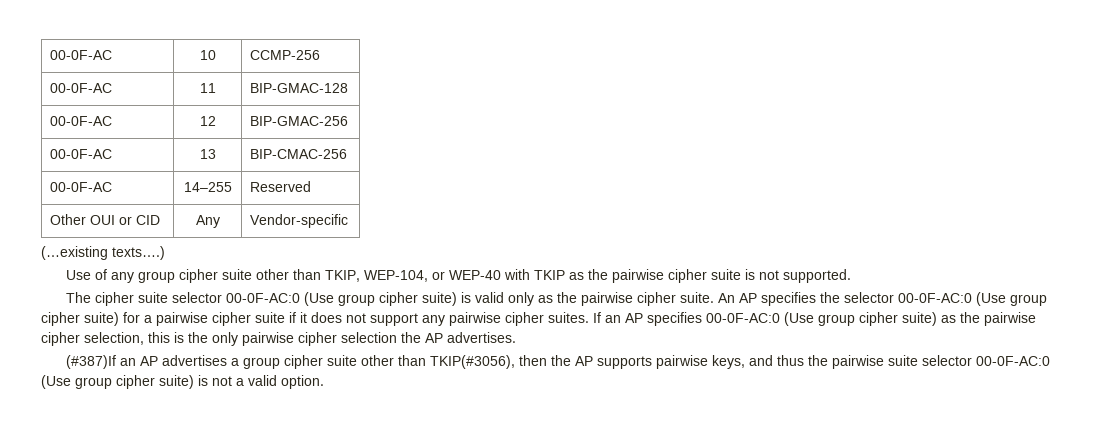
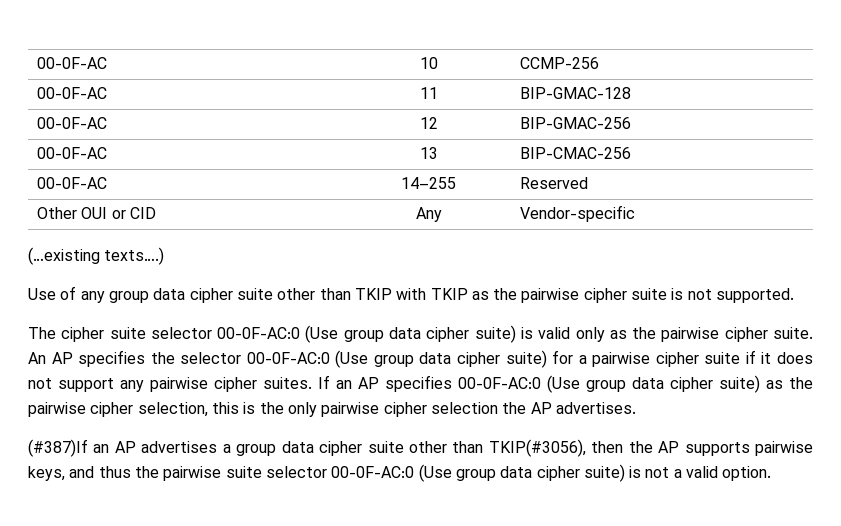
- Use of any group cipher suite other than TKIP, WEP-104, or WEP-40 with TKIP as the pairwise cipher suite is not supported.
+ Use of any group data cipher suite other than TKIP with TKIP as the pairwise cipher suite is not supported.
- The cipher suite selector 00-0F-AC:0 (Use group cipher suite) is valid only as the pairwise cipher suite.
+ The cipher suite selector 00-0F-AC:0 (Use group data cipher suite) is valid only as the pairwise cipher suite.
- An AP specifies the selector 00-0F-AC:0 (Use group cipher suite) for a pairwise cipher suite if it does not support any pairwise cipher suites.
+ An AP specifies the selector 00-0F-AC:0 (Use group data cipher suite) for a pairwise cipher suite if it does not support any pairwise cipher suites.
- If an AP specifies 00-0F-AC:0 (Use group cipher suite) as the pairwise cipher selection, this is the only pairwise cipher selection the AP advertises.
+ If an AP specifies 00-0F-AC:0 (Use group data cipher suite) as the pairwise cipher selection, this is the only pairwise cipher selection the AP advertises.
- (#387)If an AP advertises a group cipher suite other than TKIP(#3056), then the AP supports pairwise keys, and thus the pairwise suite selector 00-0F-AC:0 (Use group cipher suite) is not a valid option.
+ (#387)If an AP advertises a group data cipher suite other than TKIP(#3056), then the AP supports pairwise keys, and thus the pairwise suite selector 00-0F-AC:0 (Use group data cipher suite) is not a valid option.

